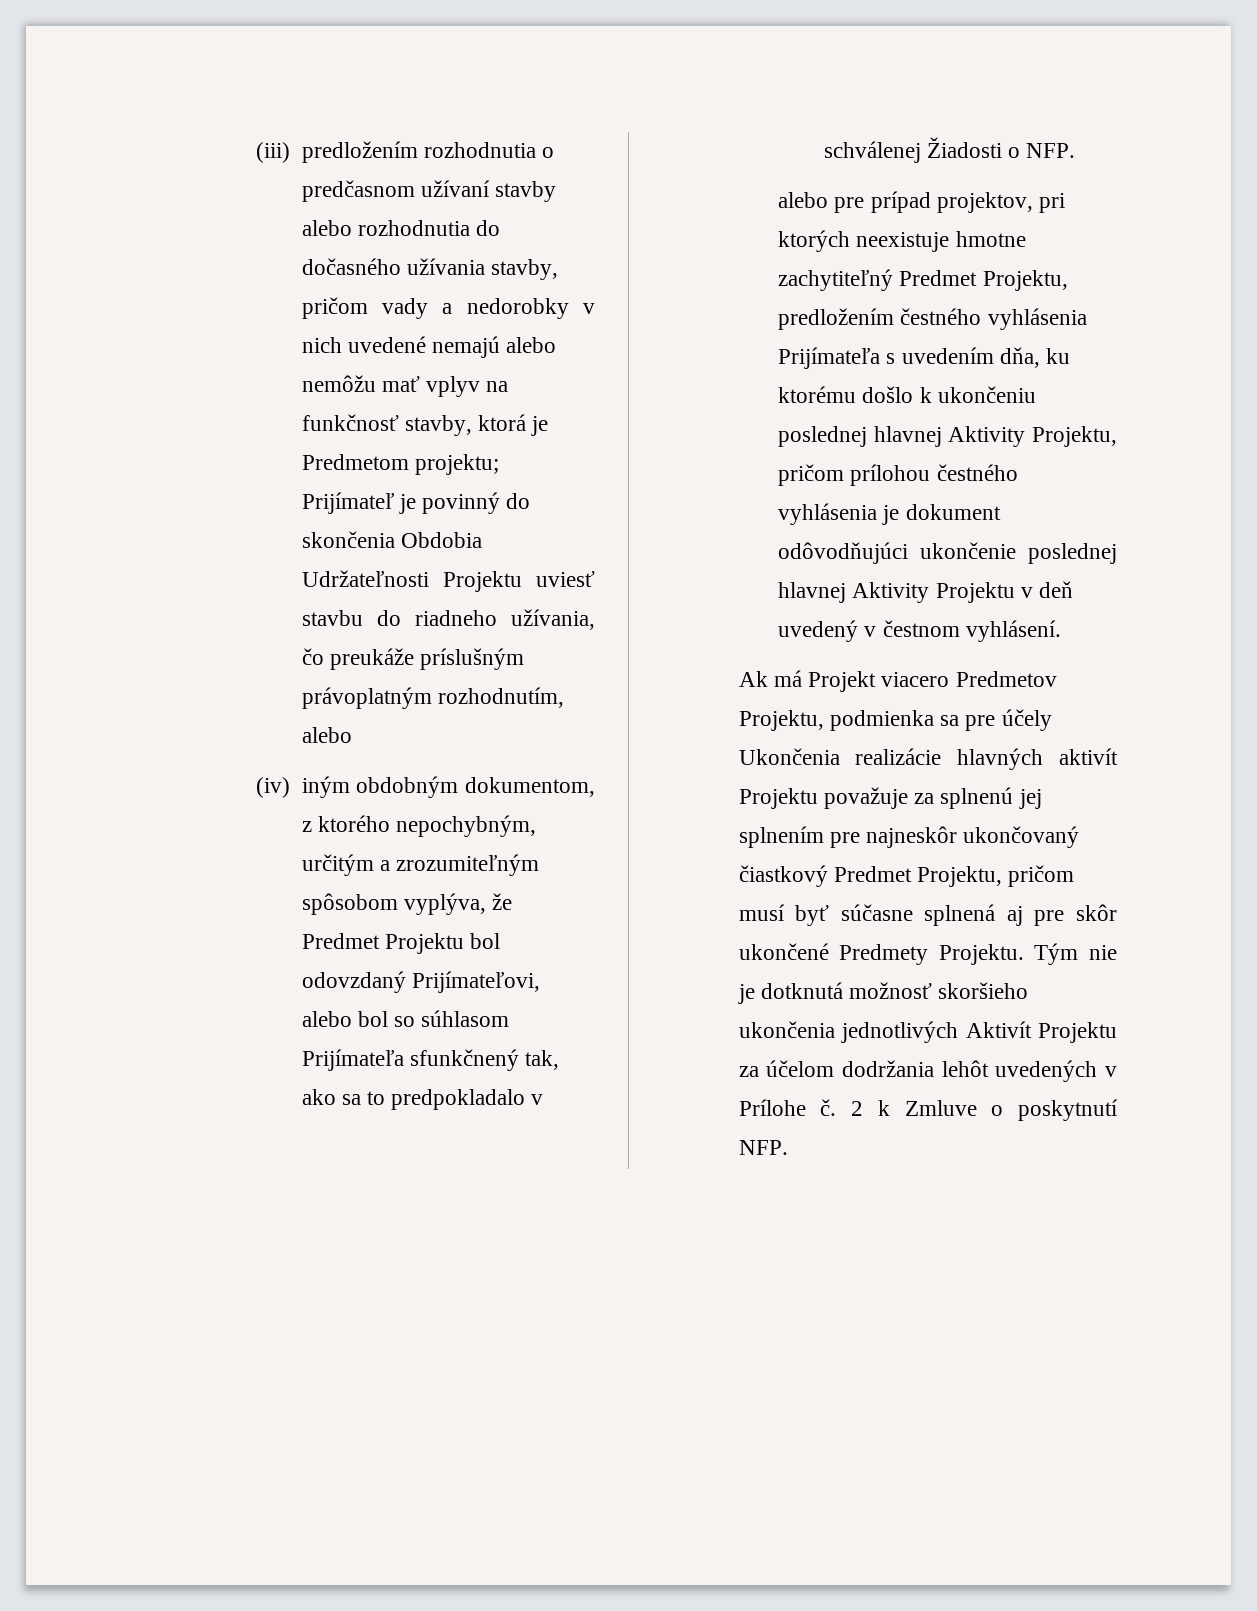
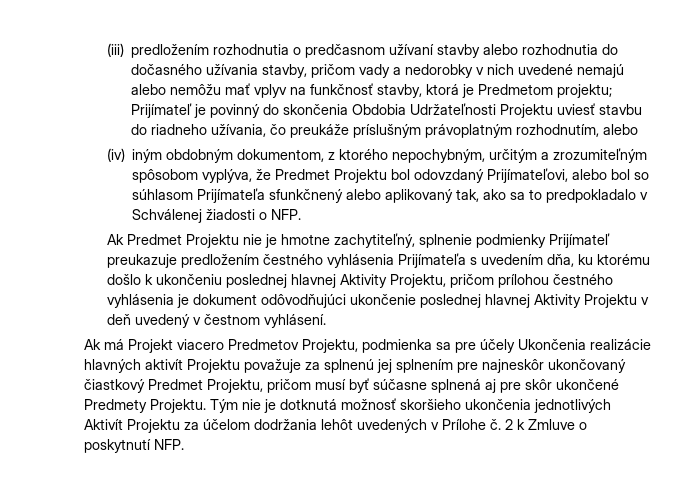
- (iv) iným obdobným dokumentom, z ktorého nepochybným, určitým a zrozumiteľným spôsobom vyplýva, že Predmet Projektu bol odovzdaný Prijímateľovi, alebo bol so súhlasom Prijímateľa sfunkčnený tak, ako sa to predpokladalo v schválenej Žiadosti o NFP.
+ (iv) iným obdobným dokumentom, z ktorého nepochybným, určitým a zrozumiteľným spôsobom vyplýva, že Predmet Projektu bol odovzdaný Prijímateľovi, alebo bol so súhlasom Prijímateľa sfunkčnený alebo aplikovaný tak, ako sa to predpokladalo v Schválenej žiadosti o NFP.
- alebo pre prípad projektov, pri ktorých neexistuje hmotne zachytiteľný Predmet Projektu, predložením čestného vyhlásenia Prijímateľa s uvedením dňa, ku ktorému došlo k ukončeniu poslednej hlavnej Aktivity Projektu, pričom prílohou čestného vyhlásenia je dokument odôvodňujúci ukončenie poslednej hlavnej Aktivity Projektu v deň uvedený v čestnom vyhlásení.
+ Ak Predmet Projektu nie je hmotne zachytiteľný, splnenie podmienky Prijímateľ preukazuje predložením čestného vyhlásenia Prijímateľa s uvedením dňa, ku ktorému došlo k ukončeniu poslednej hlavnej Aktivity Projektu, pričom prílohou čestného vyhlásenia je dokument odôvodňujúci ukončenie poslednej hlavnej Aktivity Projektu v deň uvedený v čestnom vyhlásení.

